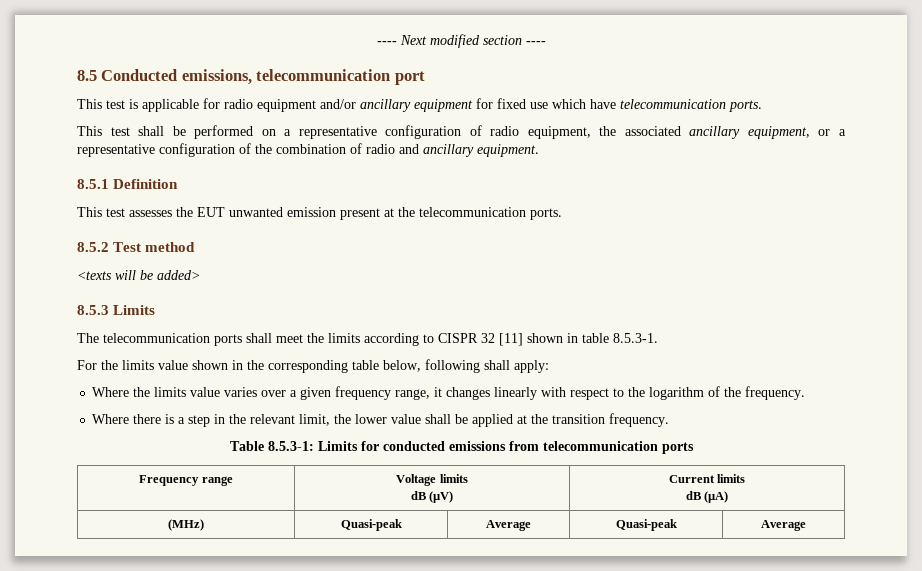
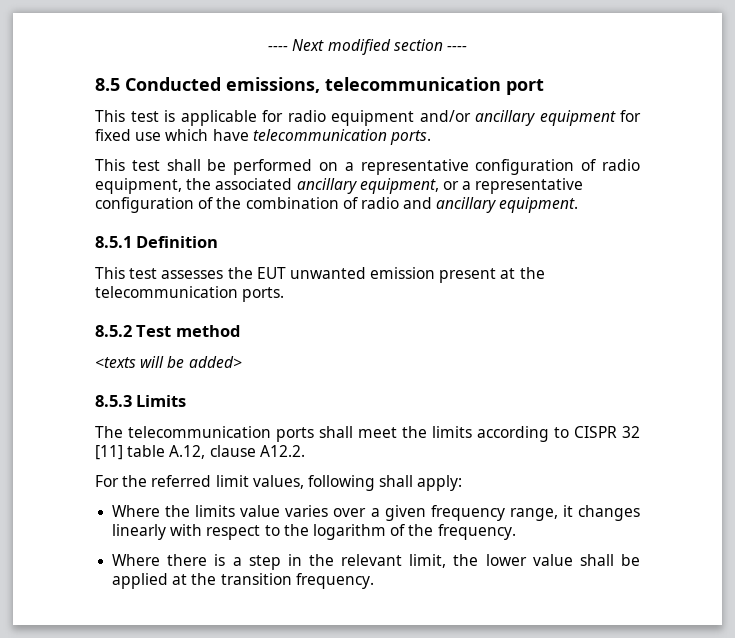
- The telecommunication ports shall meet the limits according to CISPR 32 [11] shown in table 8.5.3-1.
- For the limits value shown in the corresponding table below, following shall apply:
+ The telecommunication ports shall meet the limits according to CISPR 32 [11] table A.12, clause A12.2.
+ For the referred limit values, following shall apply:
- Table 8.5.3-1: Limits for conducted emissions from telecommunication ports
- Frequency range | Voltage limits
- dB (µV) | Current limits
- dB (µA)
- (MHz) | Quasi-peak | Average | Quasi-peak | Average

